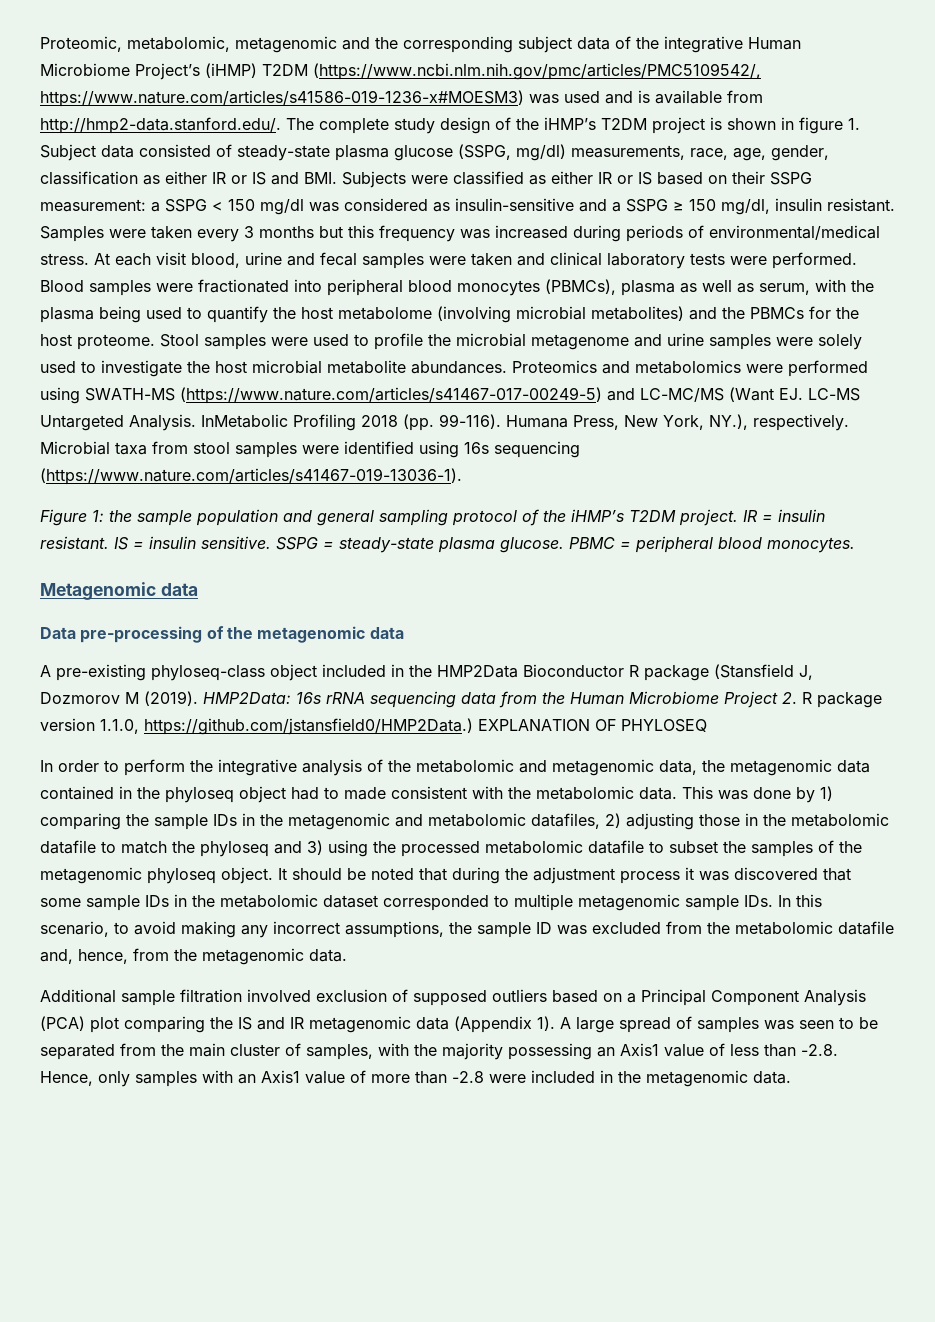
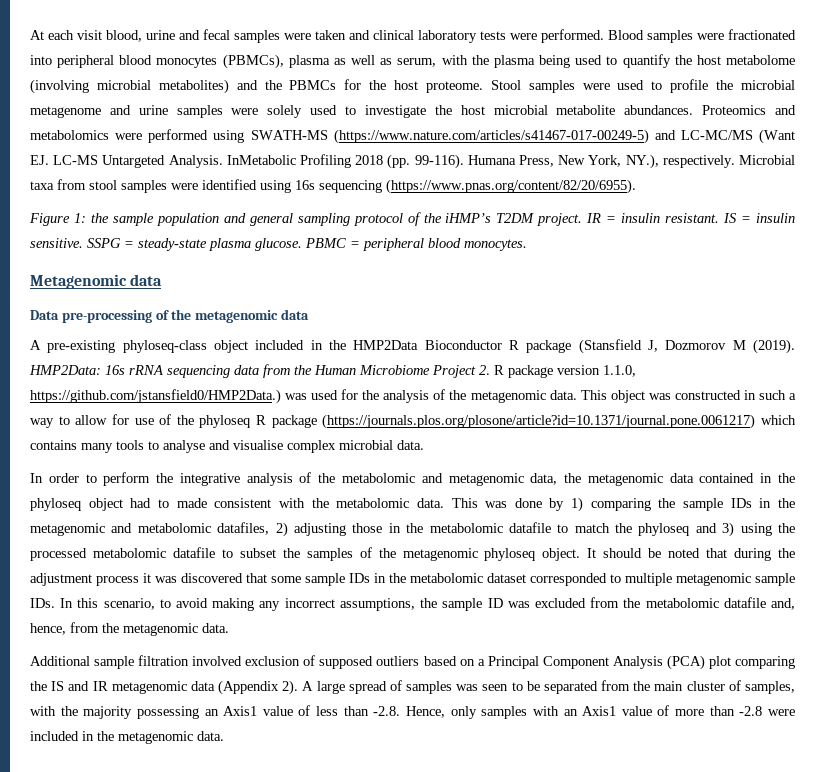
- Proteomic, metabolomic, metagenomic and the corresponding subject data of the integrative Human Microbiome Project’s (iHMP) T2DM (https://www.ncbi.nlm.nih.gov/pmc/articles/PMC5109542/, https://www.nature.com/articles/s41586-019-1236-x#MOESM3) was used and is available from http://hmp2-data.stanford.edu/. The complete study design of the iHMP’s T2DM project is shown in figure 1. Subject data consisted of steady-state plasma glucose (SSPG, mg/dl) measurements, race, age, gender, classification as either IR or IS and BMI. Subjects were classified as either IR or IS based on their SSPG measurement: a SSPG < 150 mg/dl was considered as insulin-sensitive and a SSPG ≥ 150 mg/dl, insulin resistant. Samples were taken every 3 months but this frequency was increased during periods of environmental/medical stress.
- Microbial taxa from stool samples were identified using 16s sequencing (https://www.nature.com/articles/s41467-019-13036-1).
+ Microbial taxa from stool samples were identified using 16s sequencing (https://www.pnas.org/content/82/20/6955).
- HMP2Data: 16s rRNA sequencing data from the Human Microbiome Project 2. R package version 1.1.0, https://github.com/jstansfield0/HMP2Data.) EXPLANATION OF PHYLOSEQ
+ HMP2Data: 16s rRNA sequencing data from the Human Microbiome Project 2. R package version 1.1.0, https://github.com/jstansfield0/HMP2Data.) was used for the analysis of the metagenomic data. This object was constructed in such a way to allow for use of the phyloseq R package (https://journals.plos.org/plosone/article?id=10.1371/journal.pone.0061217) which contains many tools to analyse and visualise complex microbial data.
- Additional sample filtration involved exclusion of supposed outliers based on a Principal Component Analysis (PCA) plot comparing the IS and IR metagenomic data (Appendix 1).
+ Additional sample filtration involved exclusion of supposed outliers based on a Principal Component Analysis (PCA) plot comparing the IS and IR metagenomic data (Appendix 2).

